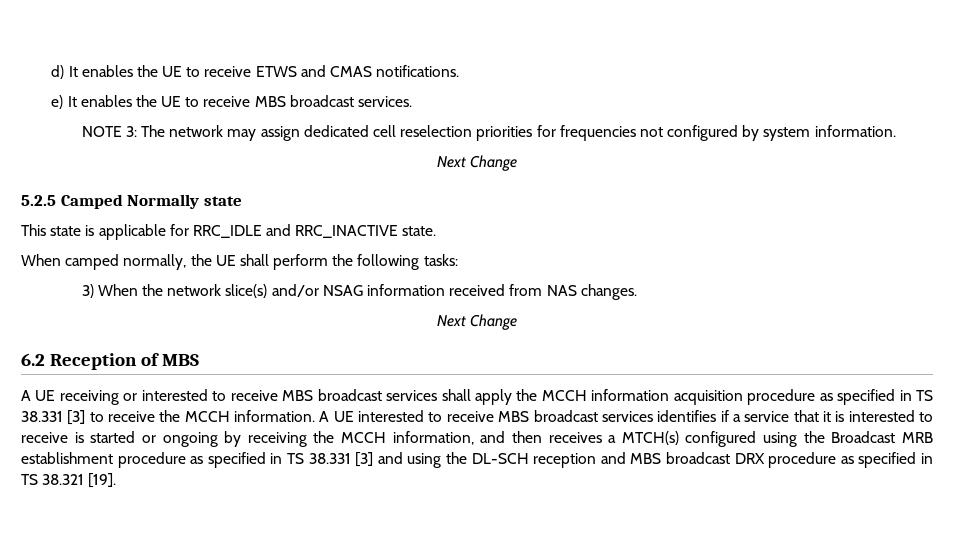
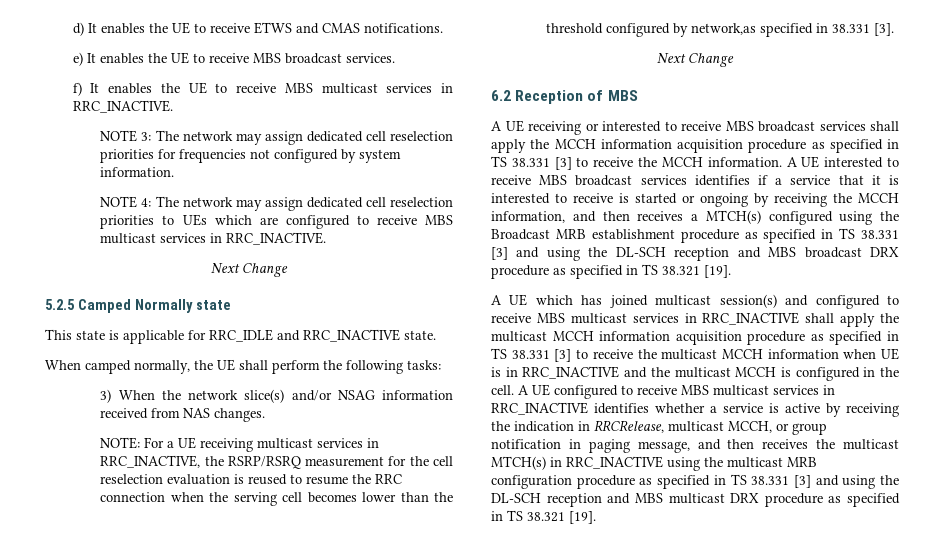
+ f) It enables the UE to receive MBS multicast services in RRC_INACTIVE.
+ NOTE 4: The network may assign dedicated cell reselection priorities to UEs which are configured to receive MBS multicast services in RRC_INACTIVE.
+ NOTE: For a UE receiving multicast services in RRC_INACTIVE, the RSRP/RSRQ measurement for the cell reselection evaluation is reused to resume the RRC connection when the serving cell becomes lower than the threshold configured by network,as specified in 38.331 [3].
+ A UE which has joined multicast session(s) and configured to receive MBS multicast services in RRC_INACTIVE shall apply the multicast MCCH information acquisition procedure as specified in TS 38.331 [3] to receive the multicast MCCH information when UE is in RRC_INACTIVE and the multicast MCCH is configured in the cell. A UE configured to receive MBS multicast services in RRC_INACTIVE identifies whether a service is active by receiving the indication in RRCRelease, multicast MCCH, or group notification in paging message, and then receives the multicast MTCH(s) in RRC_INACTIVE using the multicast MRB configuration procedure as specified in TS 38.331 [3] and using the DL-SCH reception and MBS multicast DRX procedure as specified in TS 38.321 [19].

